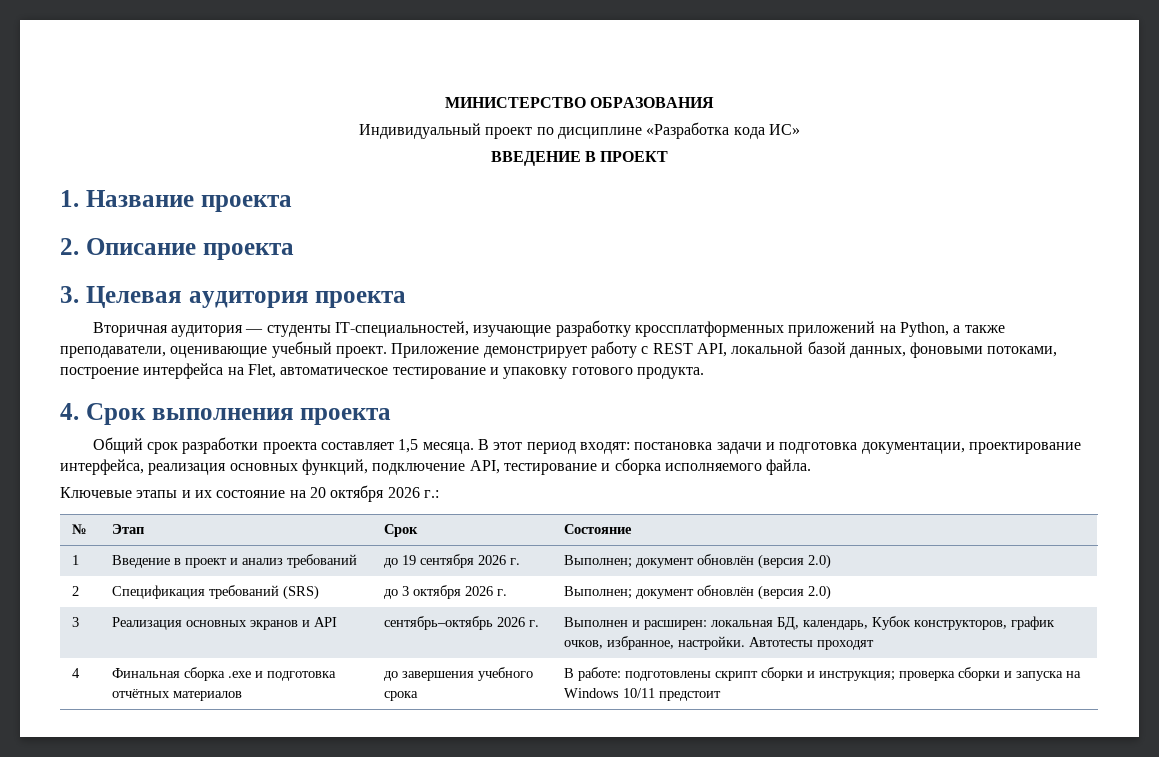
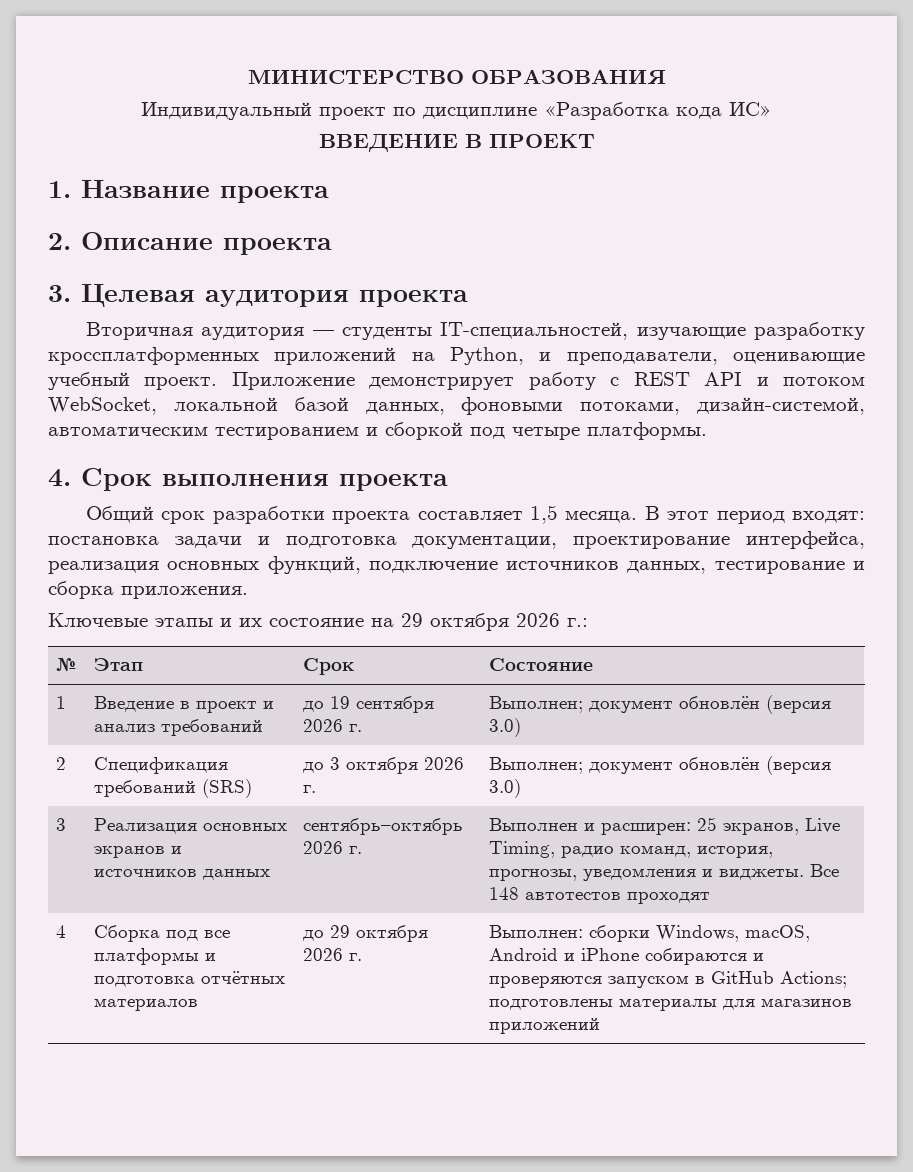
- Вторичная аудитория — студенты IT-специальностей, изучающие разработку кроссплатформенных приложений на Python, а также преподаватели, оценивающие учебный проект.
+ Вторичная аудитория — студенты IT-специальностей, изучающие разработку кроссплатформенных приложений на Python, и преподаватели, оценивающие учебный проект.
- Приложение демонстрирует работу с REST API, локальной базой данных, фоновыми потоками, построение интерфейса на Flet, автоматическое тестирование и упаковку готового продукта.
+ Приложение демонстрирует работу с REST API и потоком WebSocket, локальной базой данных, фоновыми потоками, дизайн-системой, автоматическим тестированием и сборкой под четыре платформы.
- В этот период входят: постановка задачи и подготовка документации, проектирование интерфейса, реализация основных функций, подключение API, тестирование и сборка исполняемого файла.
+ В этот период входят: постановка задачи и подготовка документации, проектирование интерфейса, реализация основных функций, подключение источников данных, тестирование и сборка приложения.
- Ключевые этапы и их состояние на 20 октября 2026 г.:
+ Ключевые этапы и их состояние на 29 октября 2026 г.:
- 1 | Введение в проект и анализ требований | до 19 сентября 2026 г. | Выполнен; документ обновлён (версия 2.0)
+ 1 | Введение в проект и анализ требований | до 19 сентября 2026 г. | Выполнен; документ обновлён (версия 3.0)
- 2 | Спецификация требований (SRS) | до 3 октября 2026 г. | Выполнен; документ обновлён (версия 2.0)
+ 2 | Спецификация требований (SRS) | до 3 октября 2026 г. | Выполнен; документ обновлён (версия 3.0)
- 3 | Реализация основных экранов и API | сентябрь–октябрь 2026 г. | Выполнен и расширен: локальная БД, календарь, Кубок конструкторов, график очков, избранное, настройки. Автотесты проходят
- 4 | Финальная сборка .exe и подготовка отчётных материалов | до завершения учебного срока | В работе: подготовлены скрипт сборки и инструкция; проверка сборки и запуска на Windows 10/11 предстоит
+ 3 | Реализация основных экранов и источников данных | сентябрь–октябрь 2026 г. | Выполнен и расширен: 25 экранов, Live Timing, радио команд, история, прогнозы, уведомления и виджеты. Все 148 автотестов проходят
+ 4 | Сборка под все платформы и подготовка отчётных материалов | до 29 октября 2026 г. | Выполнен: сборки Windows, macOS, Android и iPhone собираются и проверяются запуском в GitHub Actions; подготовлены материалы для магазинов приложений

